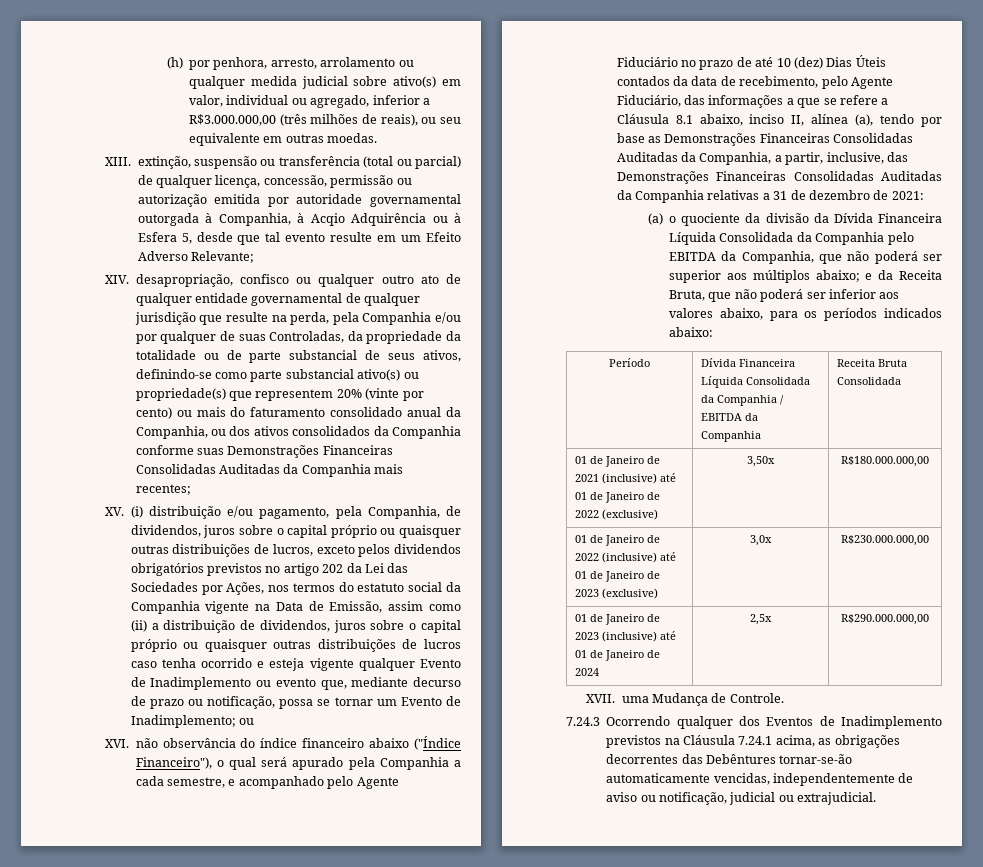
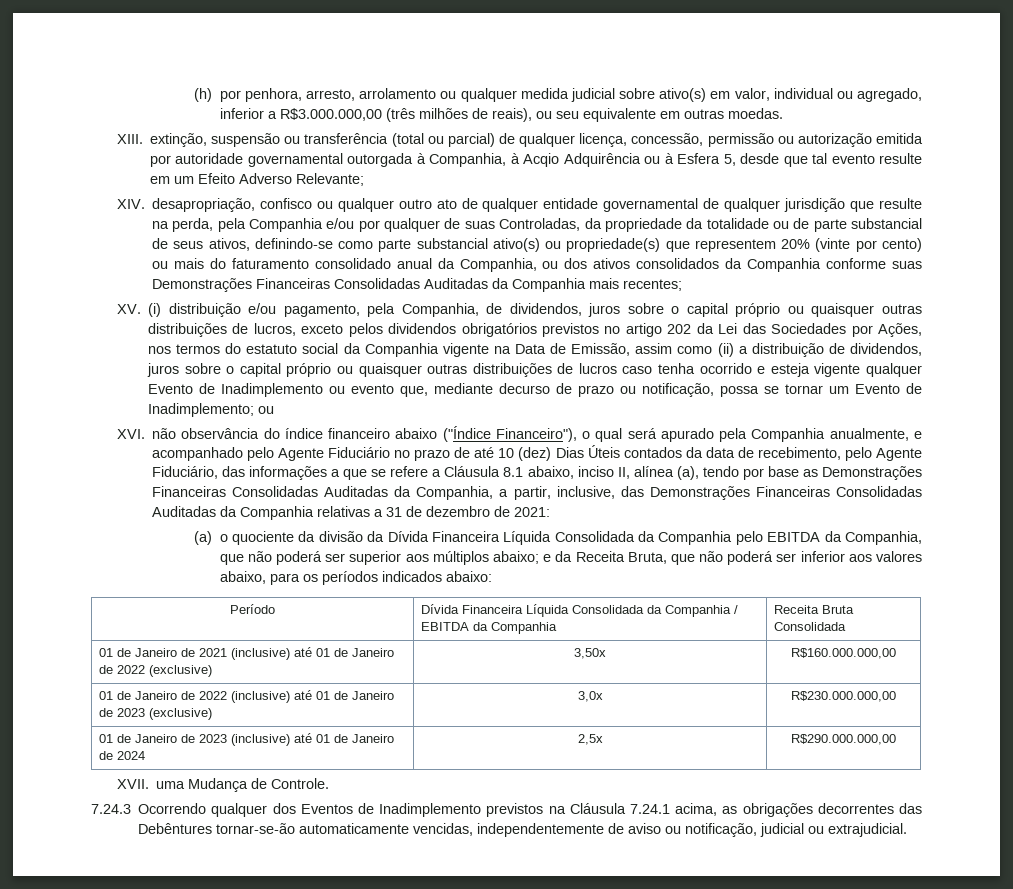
- XVI. não observância do índice financeiro abaixo ("Índice Financeiro"), o qual será apurado pela Companhia a cada semestre, e acompanhado pelo Agente Fiduciário no prazo de até 10 (dez) Dias Úteis contados da data de recebimento, pelo Agente Fiduciário, das informações a que se refere a Cláusula 8.1 abaixo, inciso II, alínea (a), tendo por base as Demonstrações Financeiras Consolidadas Auditadas da Companhia, a partir, inclusive, das Demonstrações Financeiras Consolidadas Auditadas da Companhia relativas a 31 de dezembro de 2021:
+ XVI. não observância do índice financeiro abaixo ("Índice Financeiro"), o qual será apurado pela Companhia anualmente, e acompanhado pelo Agente Fiduciário no prazo de até 10 (dez) Dias Úteis contados da data de recebimento, pelo Agente Fiduciário, das informações a que se refere a Cláusula 8.1 abaixo, inciso II, alínea (a), tendo por base as Demonstrações Financeiras Consolidadas Auditadas da Companhia, a partir, inclusive, das Demonstrações Financeiras Consolidadas Auditadas da Companhia relativas a 31 de dezembro de 2021:
- 01 de Janeiro de 2021 (inclusive) até 01 de Janeiro de 2022 (exclusive) | 3,50x | R$180.000.000,00
+ 01 de Janeiro de 2021 (inclusive) até 01 de Janeiro de 2022 (exclusive) | 3,50x | R$160.000.000,00

